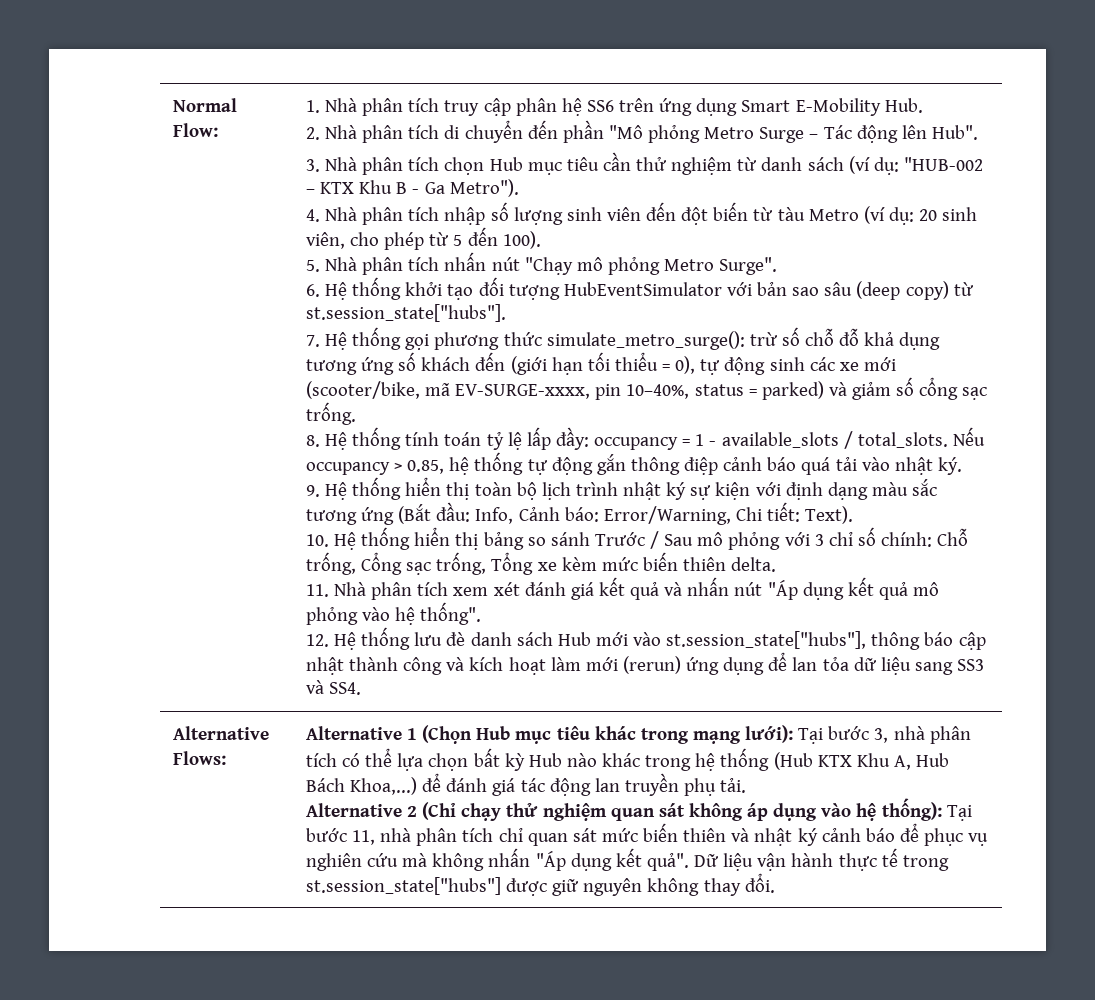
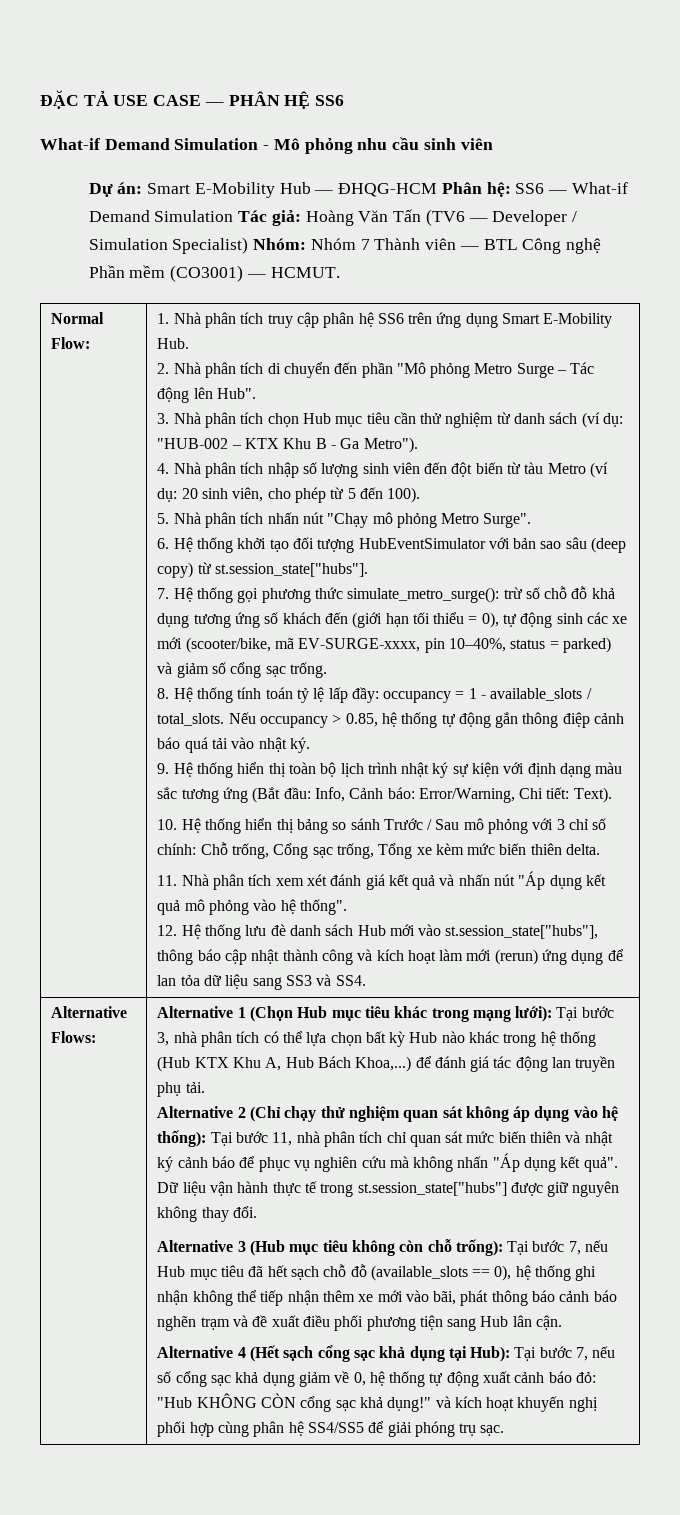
+ ĐẶC TẢ USE CASE — PHÂN HỆ SS6
+ What-if Demand Simulation - Mô phỏng nhu cầu sinh viên
+ Dự án: Smart E-Mobility Hub — ĐHQG-HCM Phân hệ: SS6 — What‑if Demand Simulation Tác giả: Hoàng Văn Tấn (TV6 — Developer / Simulation Specialist) Nhóm: Nhóm 7 Thành viên — BTL Công nghệ Phần mềm (CO3001) — HCMUT.
+ Alternative 3 (Hub mục tiêu không còn chỗ trống): Tại bước 7, nếu Hub mục tiêu đã hết sạch chỗ đỗ (available_slots == 0), hệ thống ghi nhận không thể tiếp nhận thêm xe mới vào bãi, phát thông báo cảnh báo nghẽn trạm và đề xuất điều phối phương tiện sang Hub lân cận.
+ Alternative 4 (Hết sạch cổng sạc khả dụng tại Hub): Tại bước 7, nếu số cổng sạc khả dụng giảm về 0, hệ thống tự động xuất cảnh báo đỏ: "Hub KHÔNG CÒN cổng sạc khả dụng!" và kích hoạt khuyến nghị phối hợp cùng phân hệ SS4/SS5 để giải phóng trụ sạc.

